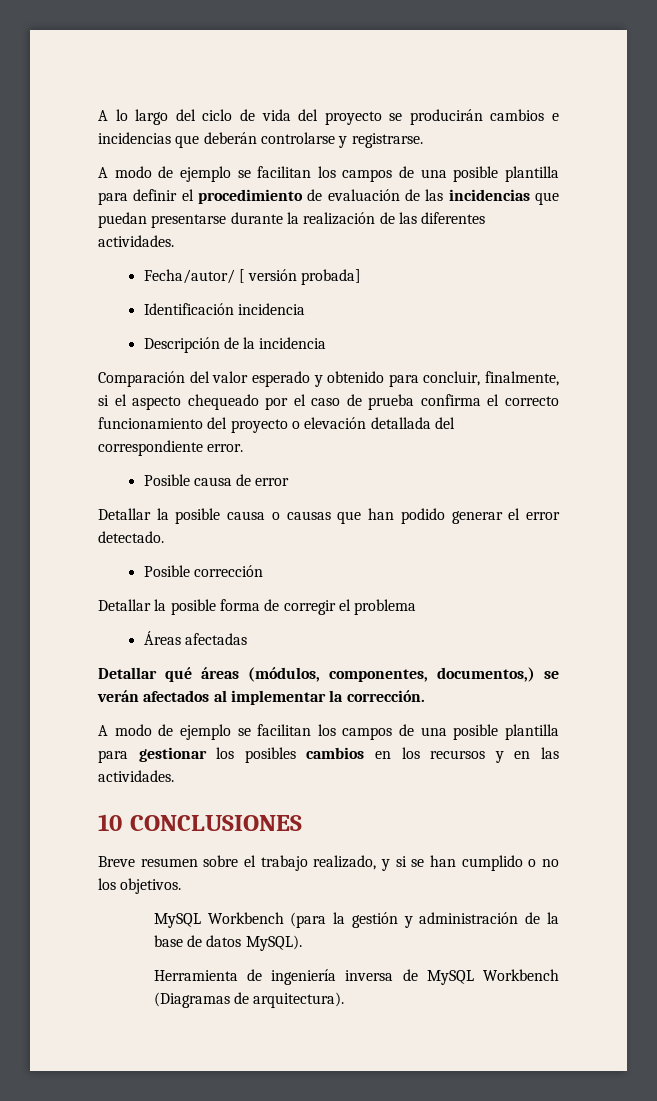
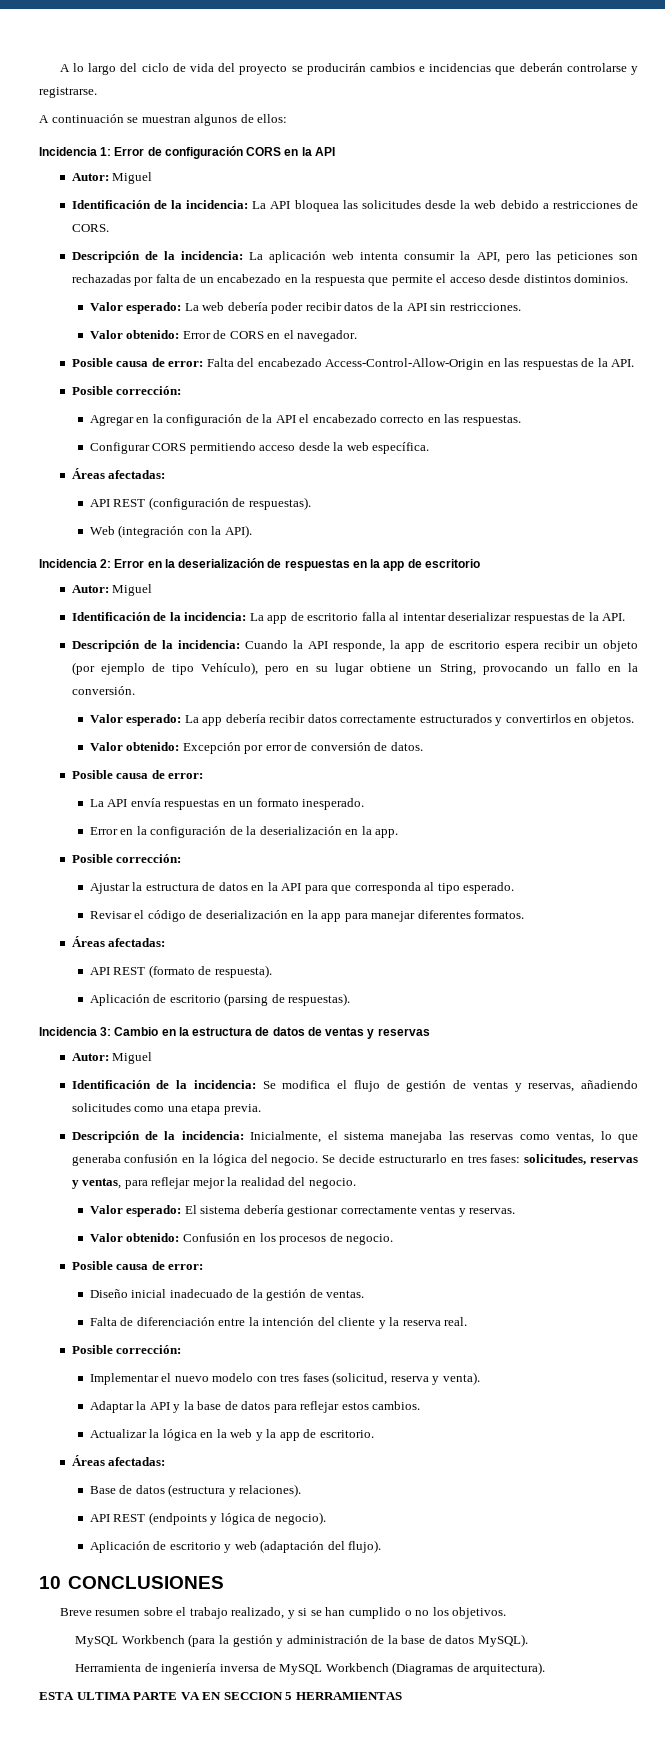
- A modo de ejemplo se facilitan los campos de una posible plantilla para definir el procedimiento de evaluación de las incidencias que puedan presentarse durante la realización de las diferentes actividades.
- Fecha/autor/ [ versión probada]
- Identificación incidencia
- Descripción de la incidencia
- Comparación del valor esperado y obtenido para concluir, finalmente, si el aspecto chequeado por el caso de prueba confirma el correcto funcionamiento del proyecto o elevación detallada del correspondiente error.
- Posible causa de error
- Detallar la posible causa o causas que han podido generar el error detectado.
- Posible corrección
- Detallar la posible forma de corregir el problema
- Áreas afectadas
- Detallar qué áreas (módulos, componentes, documentos,) se verán afectados al implementar la corrección.
- A modo de ejemplo se facilitan los campos de una posible plantilla para gestionar los posibles cambios en los recursos y en las actividades.
+ A continuación se muestran algunos de ellos:
+ Incidencia 1: Error de configuración CORS en la API
+ Autor: Miguel
+ Identificación de la incidencia: La API bloquea las solicitudes desde la web debido a restricciones de CORS.
+ Descripción de la incidencia: La aplicación web intenta consumir la API, pero las peticiones son rechazadas por falta de un encabezado en la respuesta que permite el acceso desde distintos dominios.
+ Valor esperado: La web debería poder recibir datos de la API sin restricciones.
+ Valor obtenido: Error de CORS en el navegador.
+ Posible causa de error: Falta del encabezado Access-Control-Allow-Origin en las respuestas de la API.
+ Posible corrección:
+ Agregar en la configuración de la API el encabezado correcto en las respuestas.
+ Configurar CORS permitiendo acceso desde la web específica.
+ Áreas afectadas:
+ API REST (configuración de respuestas).
+ Web (integración con la API).
+ Incidencia 2: Error en la deserialización de respuestas en la app de escritorio
+ Autor: Miguel
+ Identificación de la incidencia: La app de escritorio falla al intentar deserializar respuestas de la API.
+ Descripción de la incidencia: Cuando la API responde, la app de escritorio espera recibir un objeto (por ejemplo de tipo Vehículo), pero en su lugar obtiene un String, provocando un fallo en la conversión.
+ Valor esperado: La app debería recibir datos correctamente estructurados y convertirlos en objetos.
+ Valor obtenido: Excepción por error de conversión de datos.
+ Posible causa de error:
+ La API envía respuestas en un formato inesperado.
+ Error en la configuración de la deserialización en la app.
+ Posible corrección:
+ Ajustar la estructura de datos en la API para que corresponda al tipo esperado.
+ Revisar el código de deserialización en la app para manejar diferentes formatos.
+ Áreas afectadas:
+ API REST (formato de respuesta).
+ Aplicación de escritorio (parsing de respuestas).
+ Incidencia 3: Cambio en la estructura de datos de ventas y reservas
+ Autor: Miguel
+ Identificación de la incidencia: Se modifica el flujo de gestión de ventas y reservas, añadiendo solicitudes como una etapa previa.
+ Descripción de la incidencia: Inicialmente, el sistema manejaba las reservas como ventas, lo que generaba confusión en la lógica del negocio. Se decide estructurarlo en tres fases: solicitudes, reservas y ventas, para reflejar mejor la realidad del negocio.
+ Valor esperado: El sistema debería gestionar correctamente ventas y reservas.
+ Valor obtenido: Confusión en los procesos de negocio.
+ Posible causa de error:
+ Diseño inicial inadecuado de la gestión de ventas.
+ Falta de diferenciación entre la intención del cliente y la reserva real.
+ Posible corrección:
+ Implementar el nuevo modelo con tres fases (solicitud, reserva y venta).
+ Adaptar la API y la base de datos para reflejar estos cambios.
+ Actualizar la lógica en la web y la app de escritorio.
+ Áreas afectadas:
+ Base de datos (estructura y relaciones).
+ API REST (endpoints y lógica de negocio).
+ Aplicación de escritorio y web (adaptación del flujo).
+ ESTA ULTIMA PARTE VA EN SECCION 5 HERRAMIENTAS

